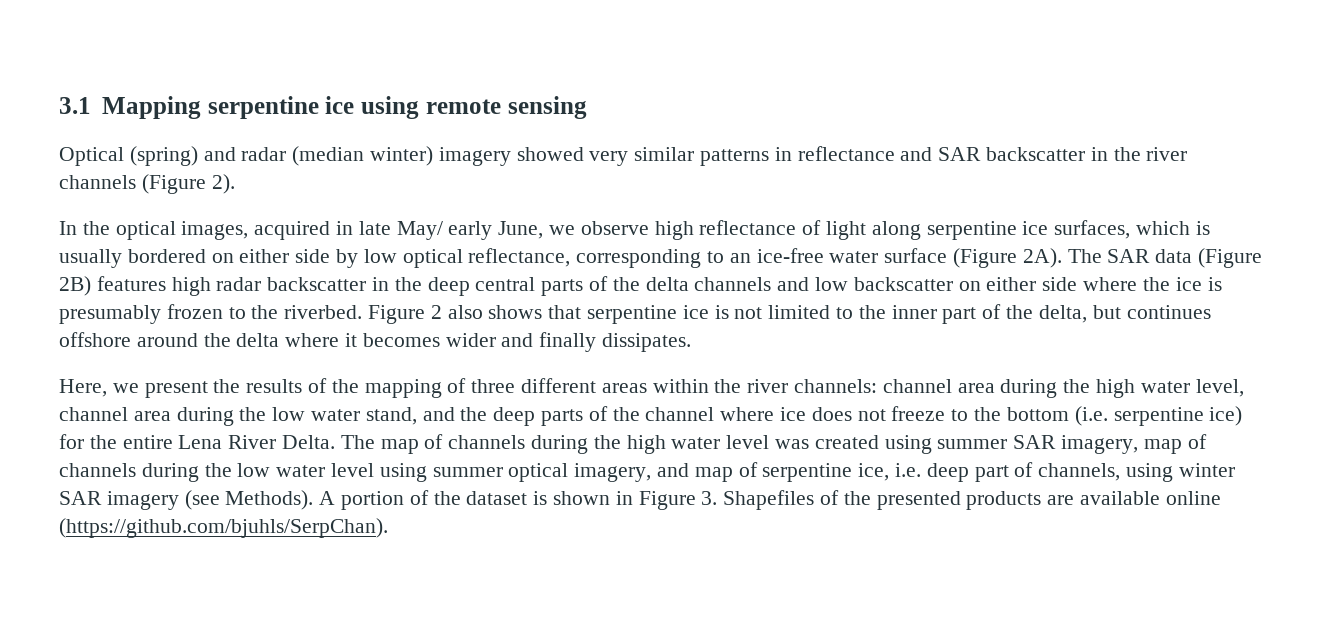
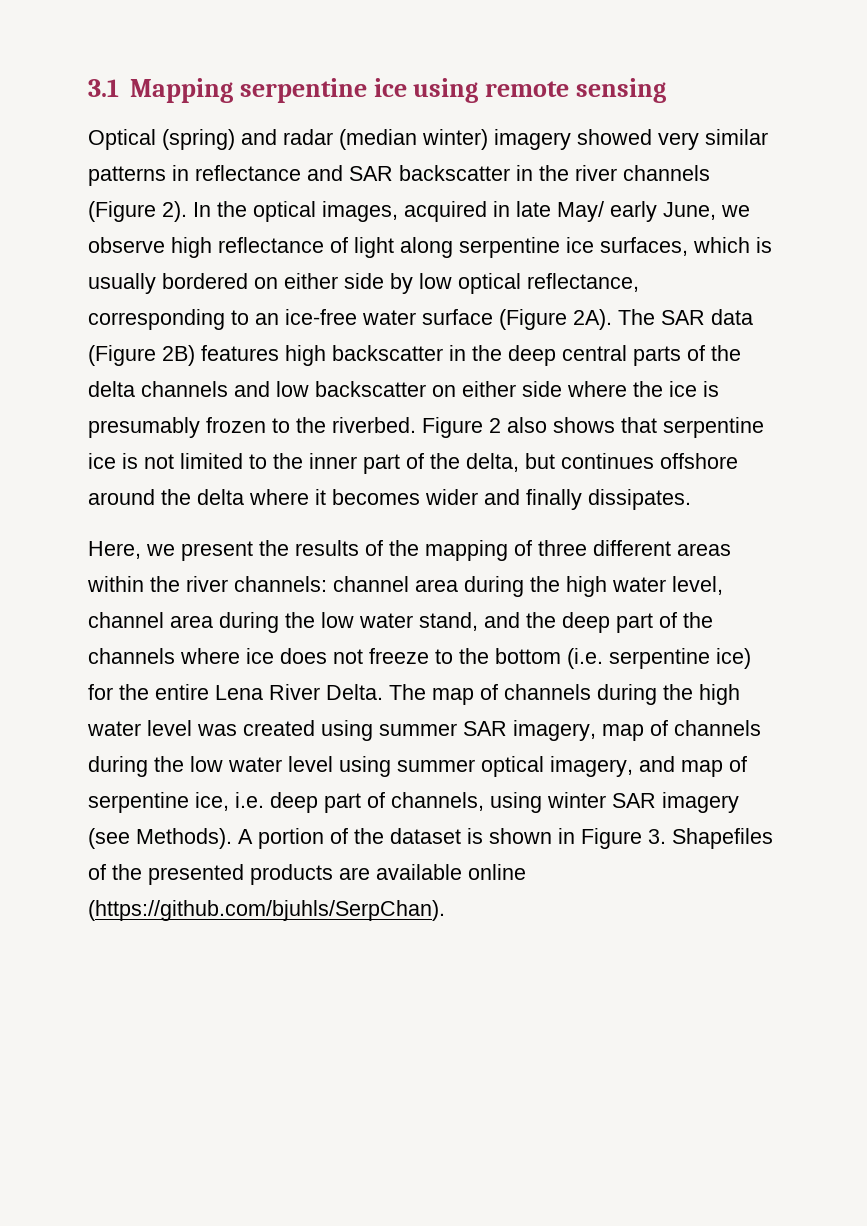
- Optical (spring) and radar (median winter) imagery showed very similar patterns in reflectance and SAR backscatter in the river channels (Figure 2).
- In the optical images, acquired in late May/ early June, we observe high reflectance of light along serpentine ice surfaces, which is usually bordered on either side by low optical reflectance, corresponding to an ice-free water surface (Figure 2A).
+ Optical (spring) and radar (median winter) imagery showed very similar patterns in reflectance and SAR backscatter in the river channels (Figure 2). In the optical images, acquired in late May/ early June, we observe high reflectance of light along serpentine ice surfaces, which is usually bordered on either side by low optical reflectance, corresponding to an ice-free water surface (Figure 2A).
- The SAR data (Figure 2B) features high radar backscatter in the deep central parts of the delta channels and low backscatter on either side where the ice is presumably frozen to the riverbed.
+ The SAR data (Figure 2B) features high backscatter in the deep central parts of the delta channels and low backscatter on either side where the ice is presumably frozen to the riverbed.
- Here, we present the results of the mapping of three different areas within the river channels: channel area during the high water level, channel area during the low water stand, and the deep parts of the channel where ice does not freeze to the bottom (i.e. serpentine ice) for the entire Lena River Delta.
+ Here, we present the results of the mapping of three different areas within the river channels: channel area during the high water level, channel area during the low water stand, and the deep part of the channels where ice does not freeze to the bottom (i.e. serpentine ice) for the entire Lena River Delta.

